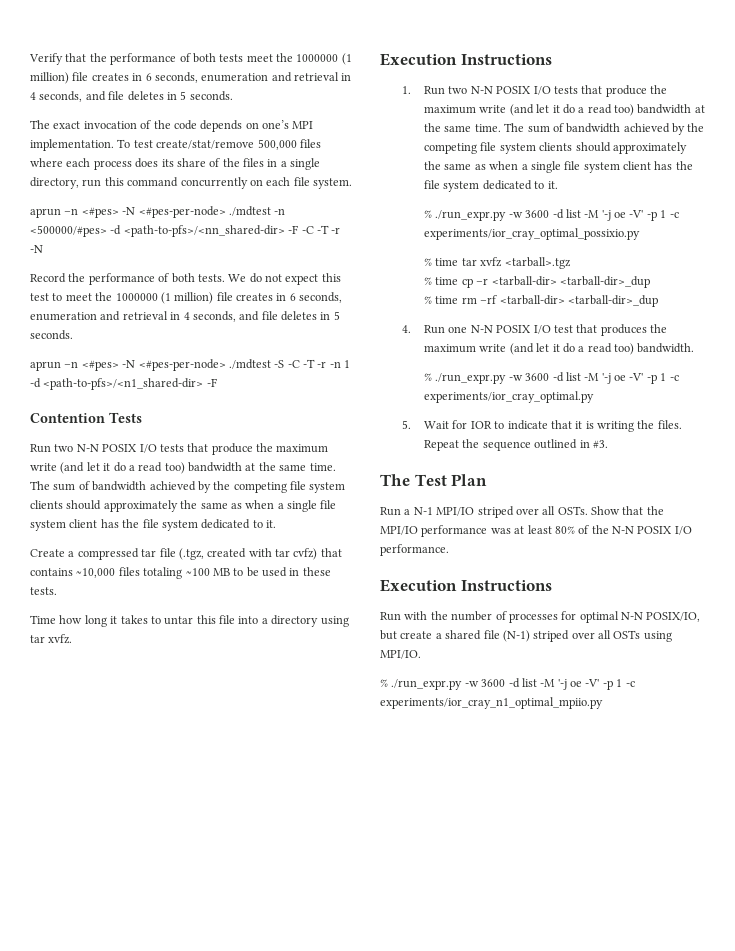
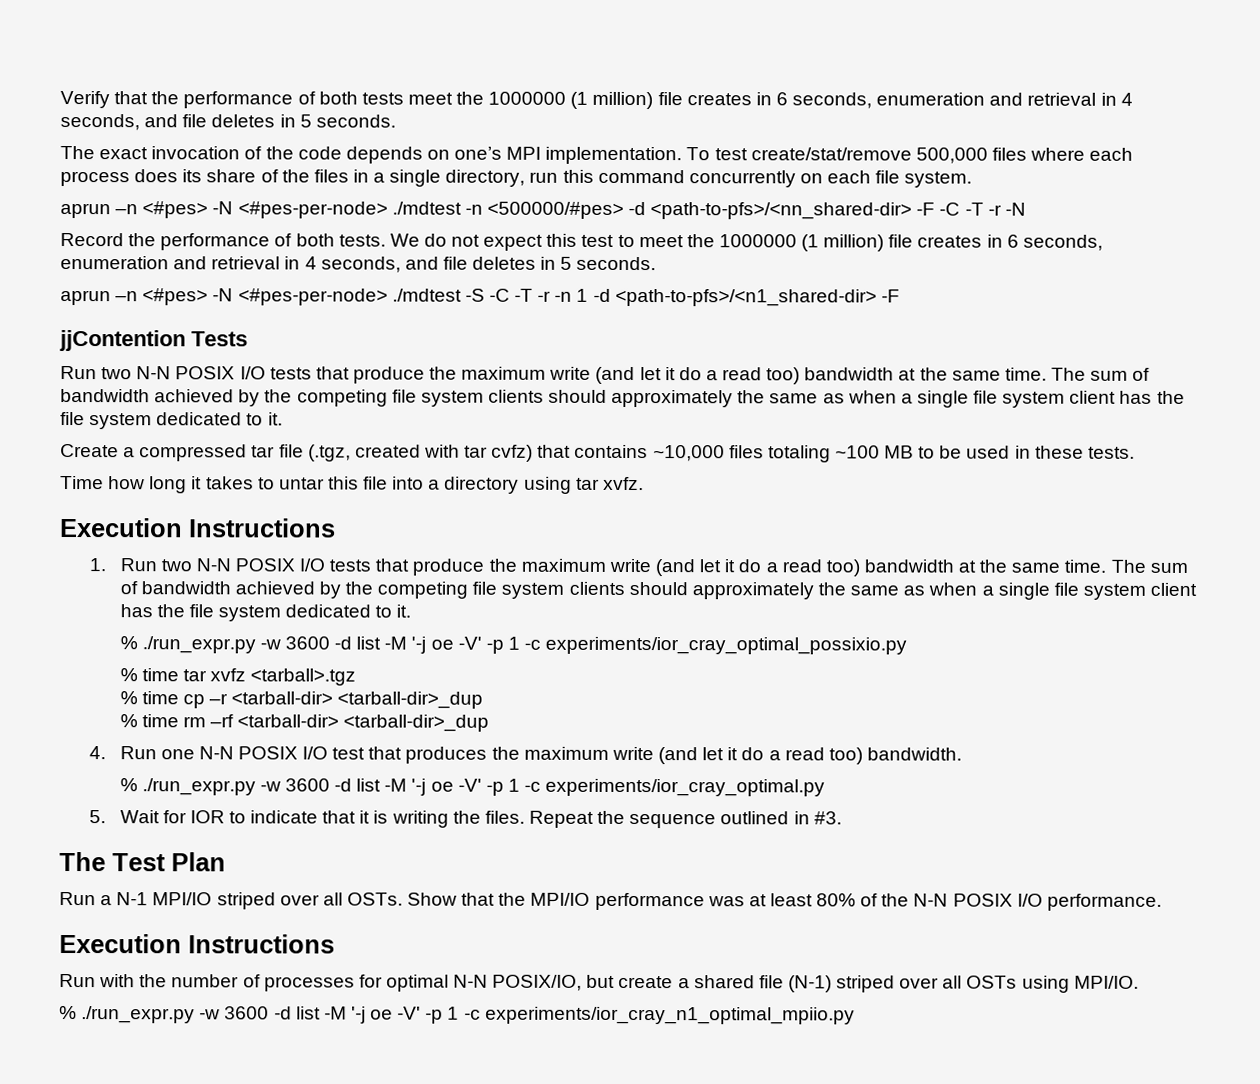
- Contention Tests
+ jjContention Tests

